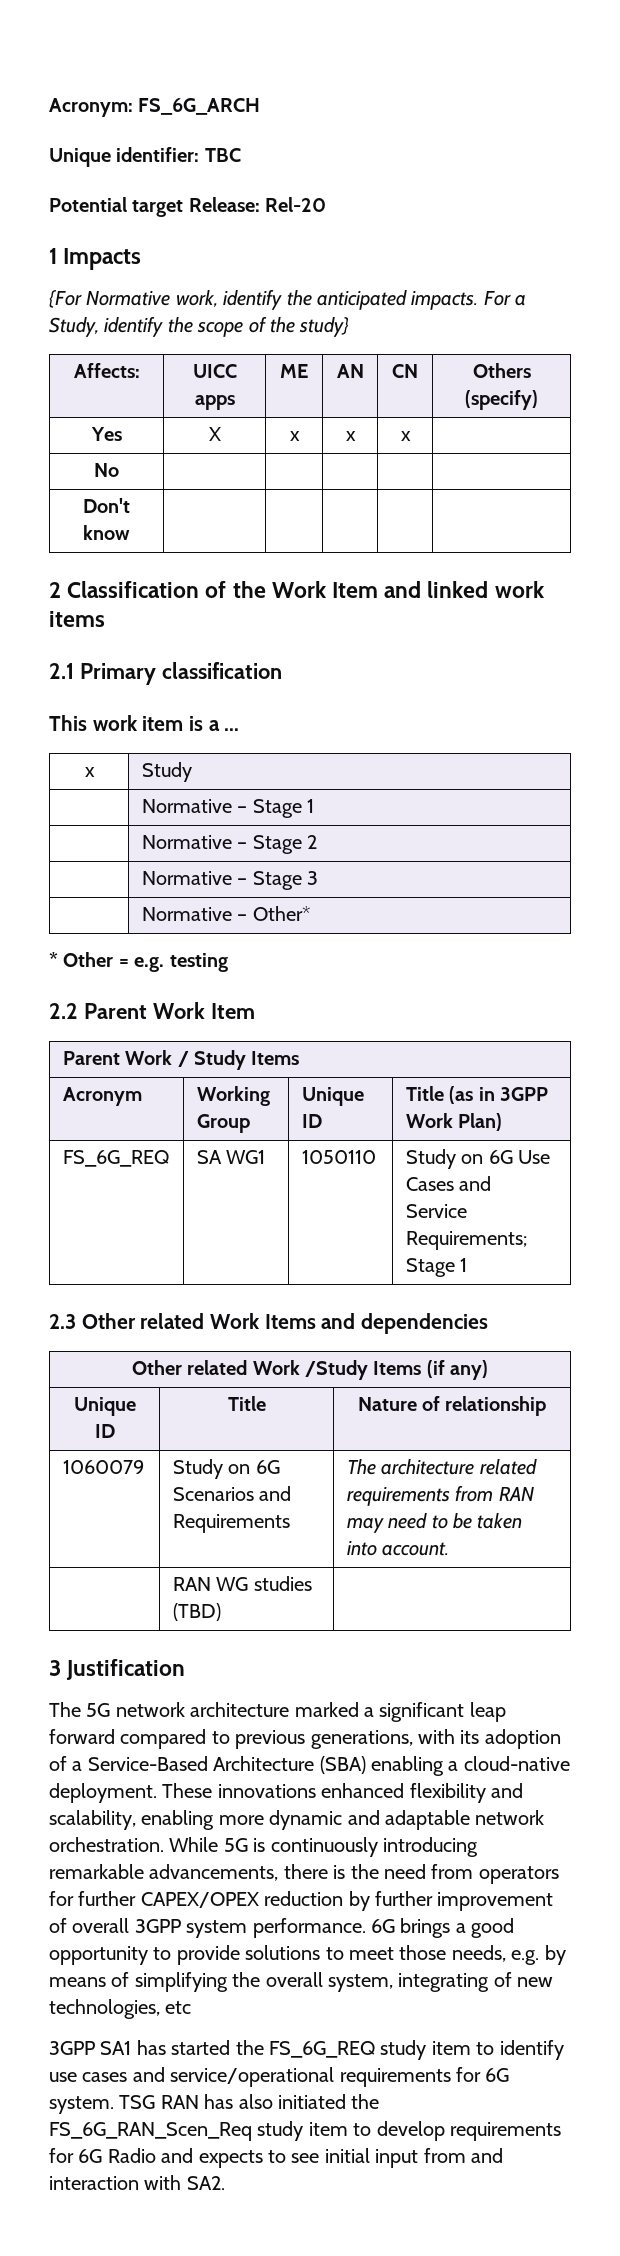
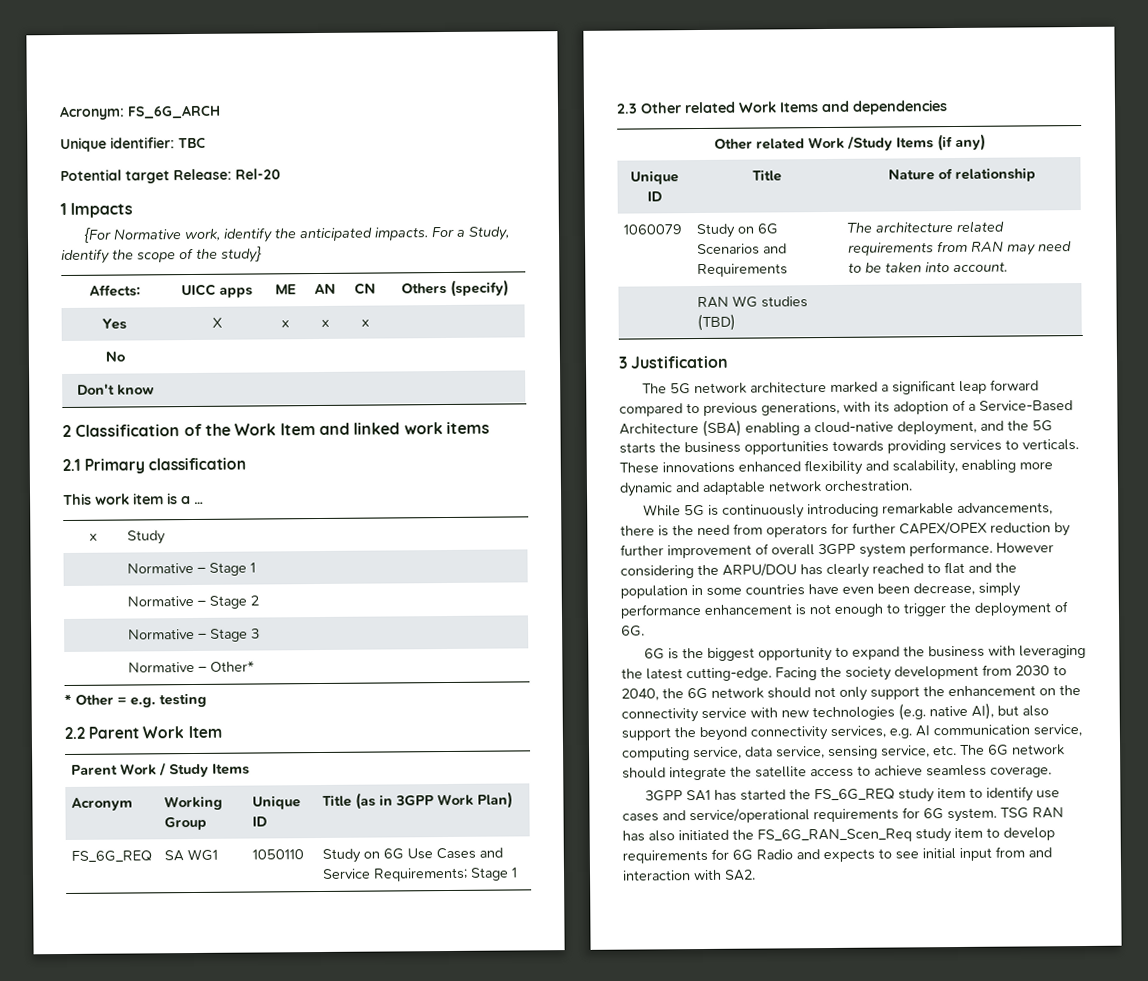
- The 5G network architecture marked a significant leap forward compared to previous generations, with its adoption of a Service-Based Architecture (SBA) enabling a cloud-native deployment.
+ The 5G network architecture marked a significant leap forward compared to previous generations, with its adoption of a Service-Based Architecture (SBA) enabling a cloud-native deployment, and the 5G starts the business opportunities towards providing services to verticals.
- These innovations enhanced flexibility and scalability, enabling more dynamic and adaptable network orchestration. While 5G is continuously introducing remarkable advancements, there is the need from operators for further CAPEX/OPEX reduction by further improvement of overall 3GPP system performance.
+ These innovations enhanced flexibility and scalability, enabling more dynamic and adaptable network orchestration.
+ While 5G is continuously introducing remarkable advancements, there is the need from operators for further CAPEX/OPEX reduction by further improvement of overall 3GPP system performance.
- 6G brings a good opportunity to provide solutions to meet those needs, e.g. by means of simplifying the overall system, integrating of new technologies, etc
+ However considering the ARPU/DOU has clearly reached to flat and the population in some countries have even been decrease, simply performance enhancement is not enough to trigger the deployment of 6G.
+ 6G is the biggest opportunity to expand the business with leveraging the latest cutting-edge. Facing the society development from 2030 to 2040, the 6G network should not only support the enhancement on the connectivity service with new technologies (e.g. native AI), but also support the beyond connectivity services, e.g. AI communication service, computing service, data service, sensing service, etc. The 6G network should integrate the satellite access to achieve seamless coverage.

